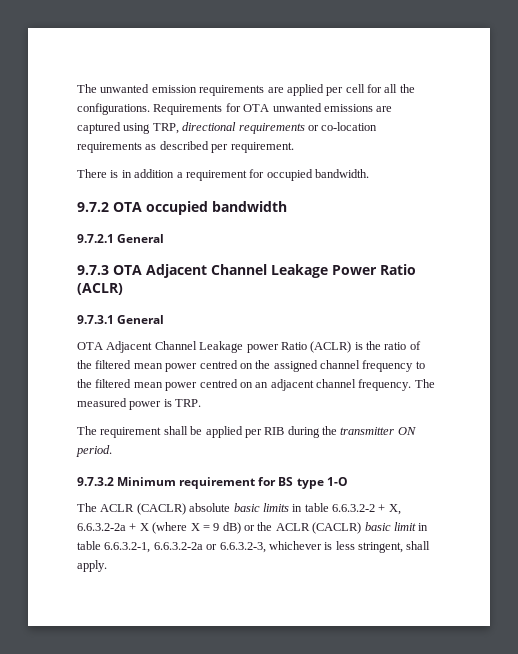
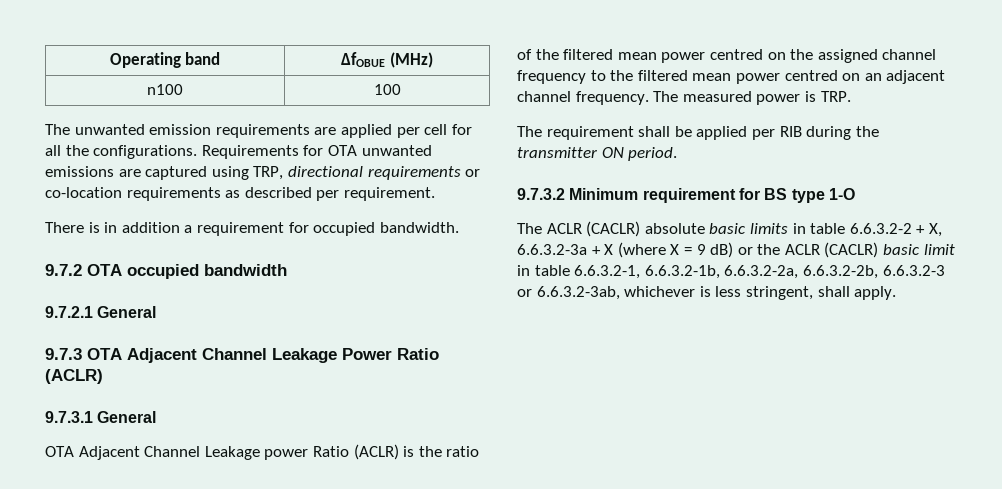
+ Operating band | ΔfOBUE (MHz)
+ n100 | 100
- The ACLR (CACLR) absolute basic limits in table 6.6.3.2-2 + X, 6.6.3.2-2a + X (where X = 9 dB) or the ACLR (CACLR) basic limit in table 6.6.3.2-1, 6.6.3.2-2a or 6.6.3.2-3, whichever is less stringent, shall apply.
+ The ACLR (CACLR) absolute basic limits in table 6.6.3.2-2 + X, 6.6.3.2-3a + X (where X = 9 dB) or the ACLR (CACLR) basic limit in table 6.6.3.2-1, 6.6.3.2-1b, 6.6.3.2-2a, 6.6.3.2-2b, 6.6.3.2-3 or 6.6.3.2-3ab, whichever is less stringent, shall apply.

